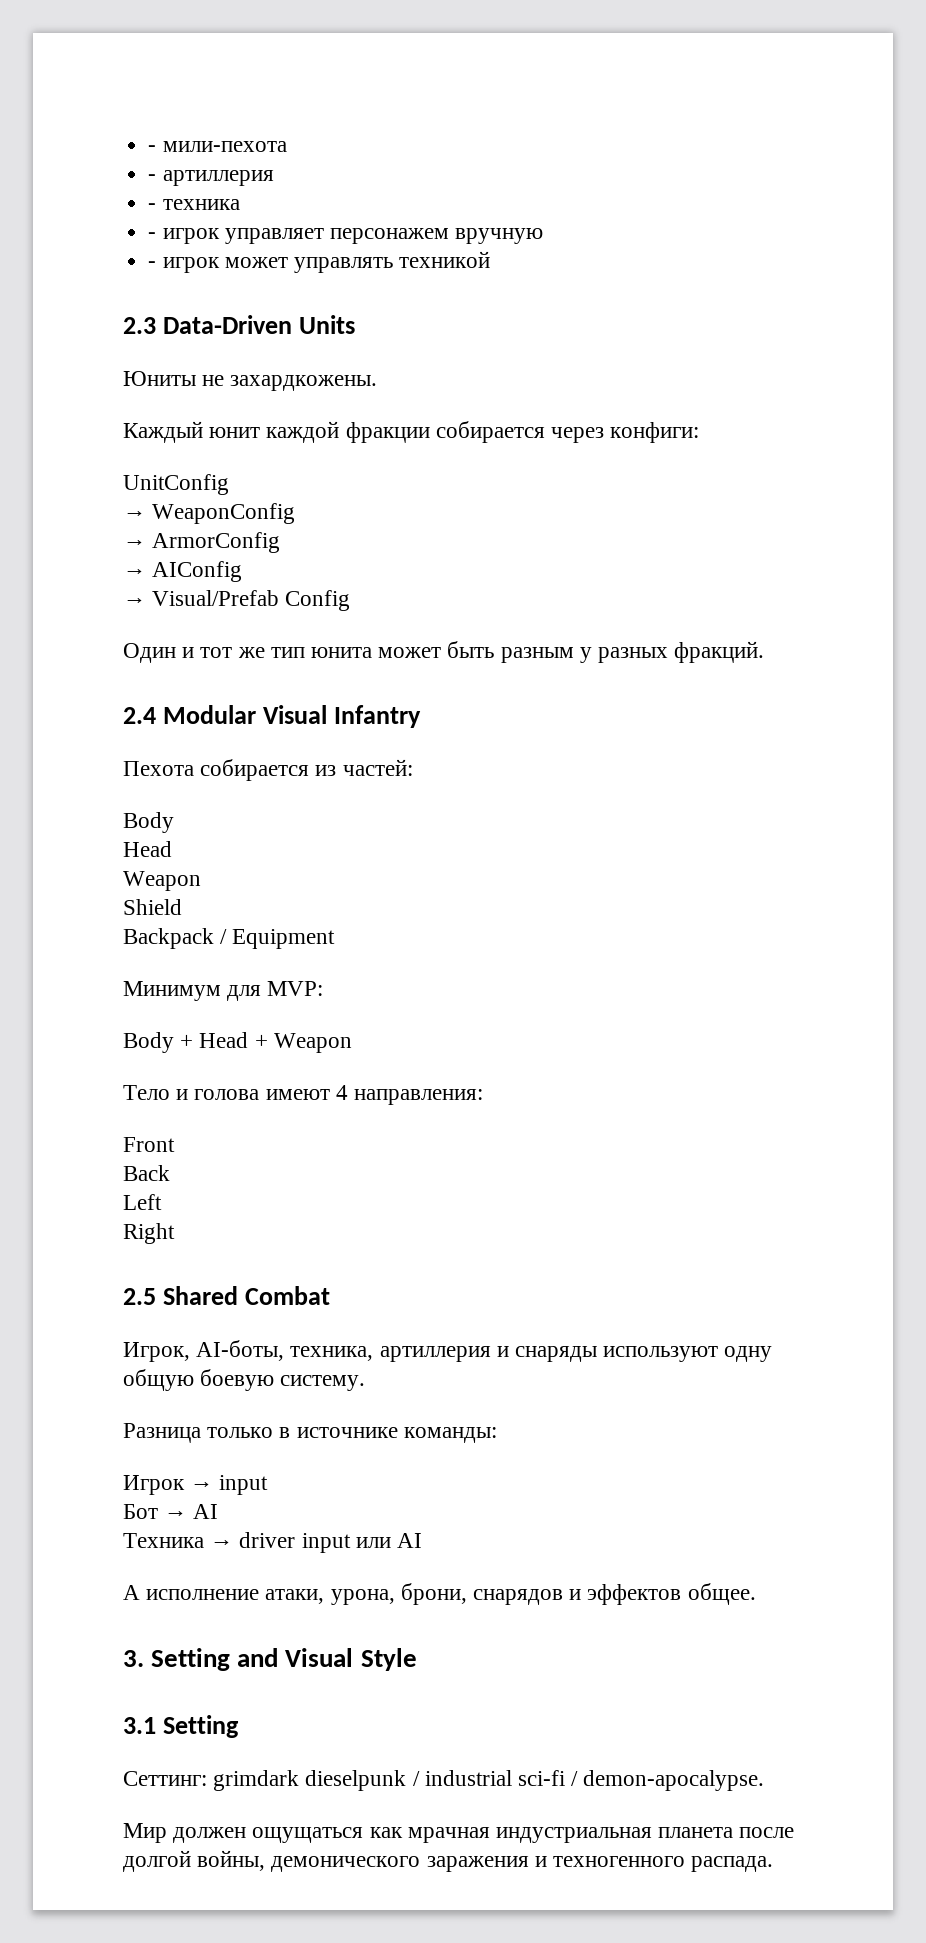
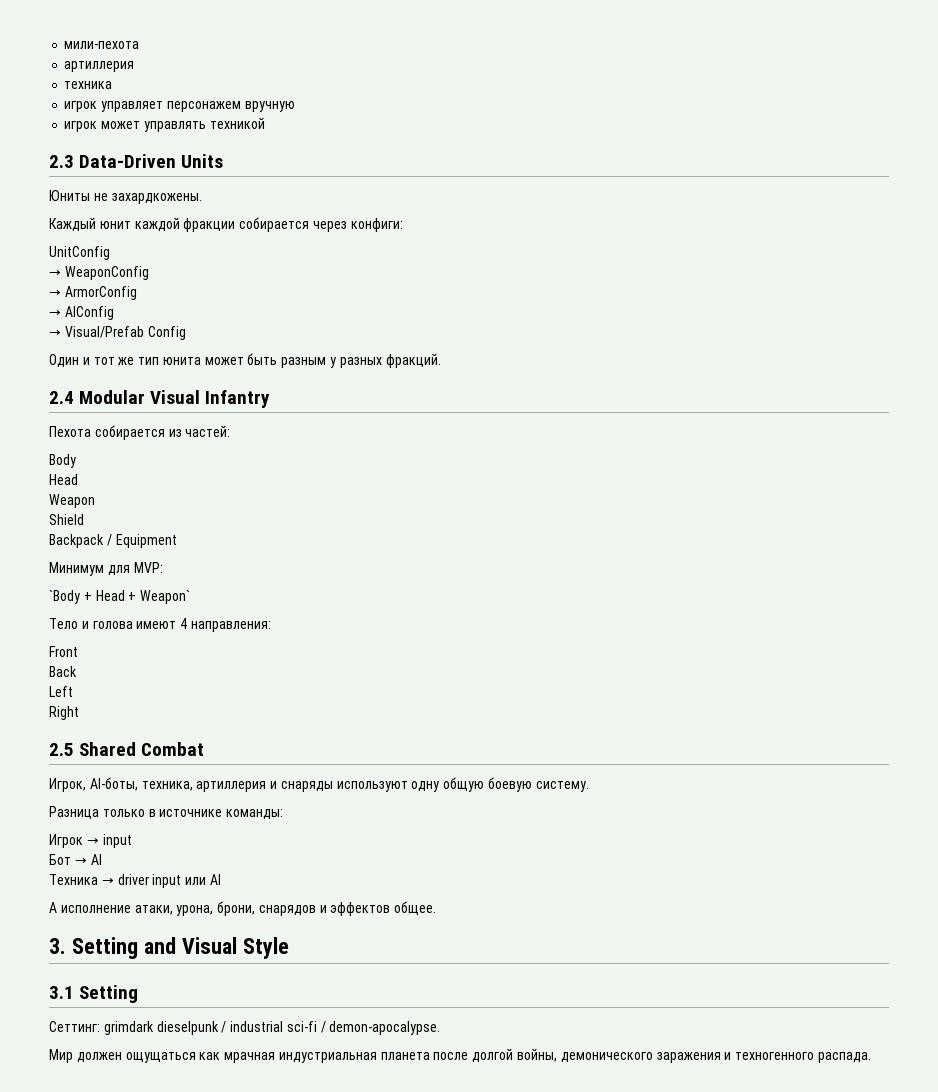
- - мили-пехота
- - артиллерия
+ мили-пехота
+ артиллерия
- - техника
+ техника
- - игрок управляет персонажем вручную
+ игрок управляет персонажем вручную
- - игрок может управлять техникой
+ игрок может управлять техникой
- Body + Head + Weapon
+ `Body + Head + Weapon`

